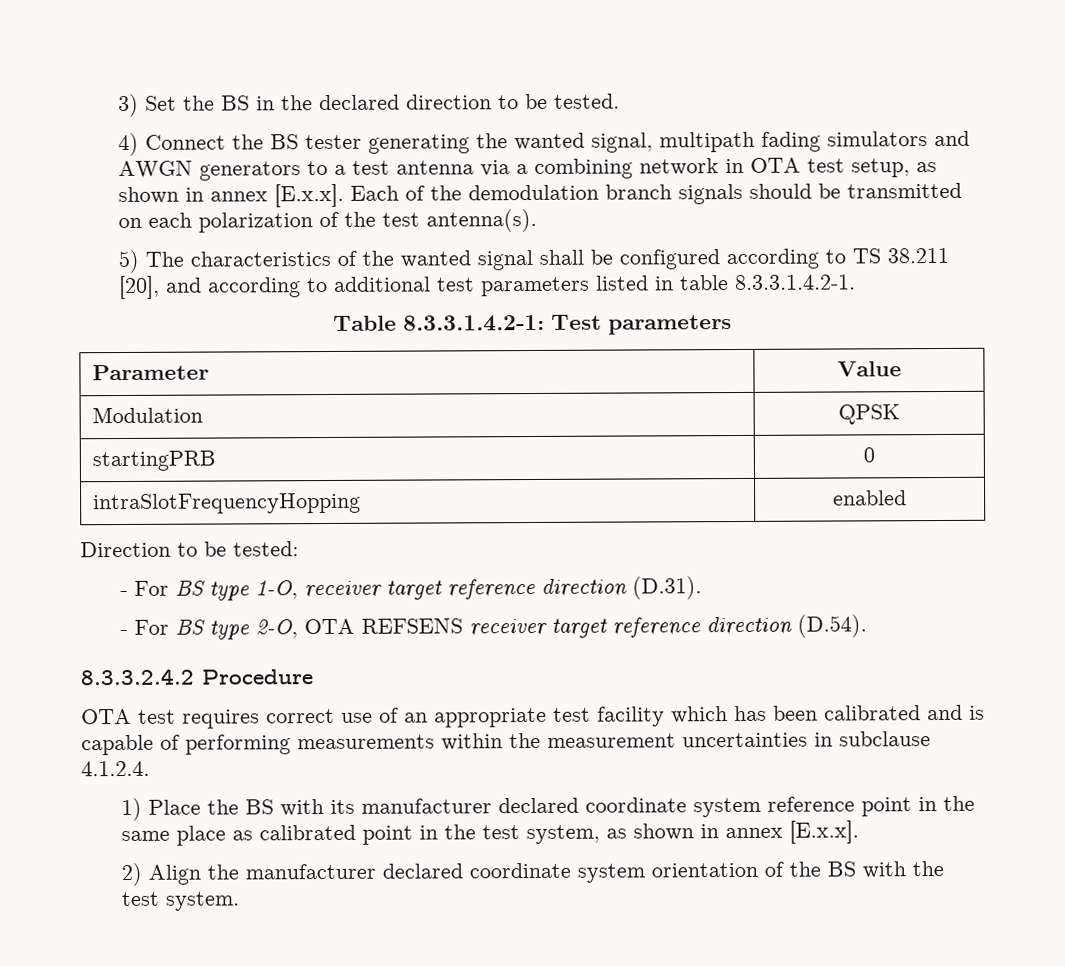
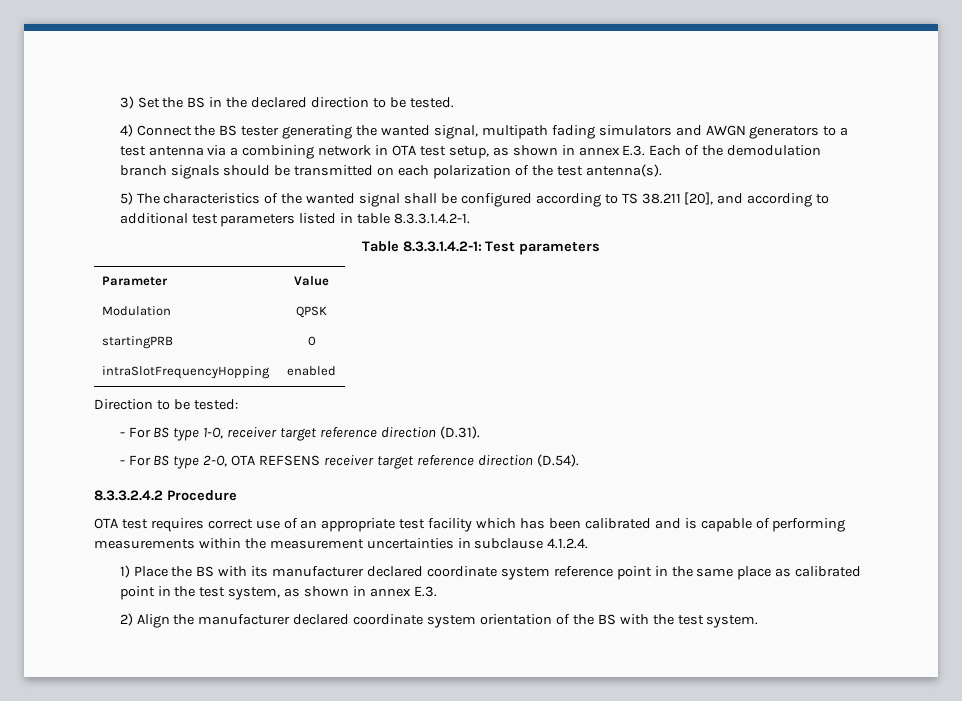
- 4) Connect the BS tester generating the wanted signal, multipath fading simulators and AWGN generators to a test antenna via a combining network in OTA test setup, as shown in annex [E.x.x]. Each of the demodulation branch signals should be transmitted on each polarization of the test antenna(s).
+ 4) Connect the BS tester generating the wanted signal, multipath fading simulators and AWGN generators to a test antenna via a combining network in OTA test setup, as shown in annex E.3. Each of the demodulation branch signals should be transmitted on each polarization of the test antenna(s).
- 1) Place the BS with its manufacturer declared coordinate system reference point in the same place as calibrated point in the test system, as shown in annex [E.x.x].
+ 1) Place the BS with its manufacturer declared coordinate system reference point in the same place as calibrated point in the test system, as shown in annex E.3.

